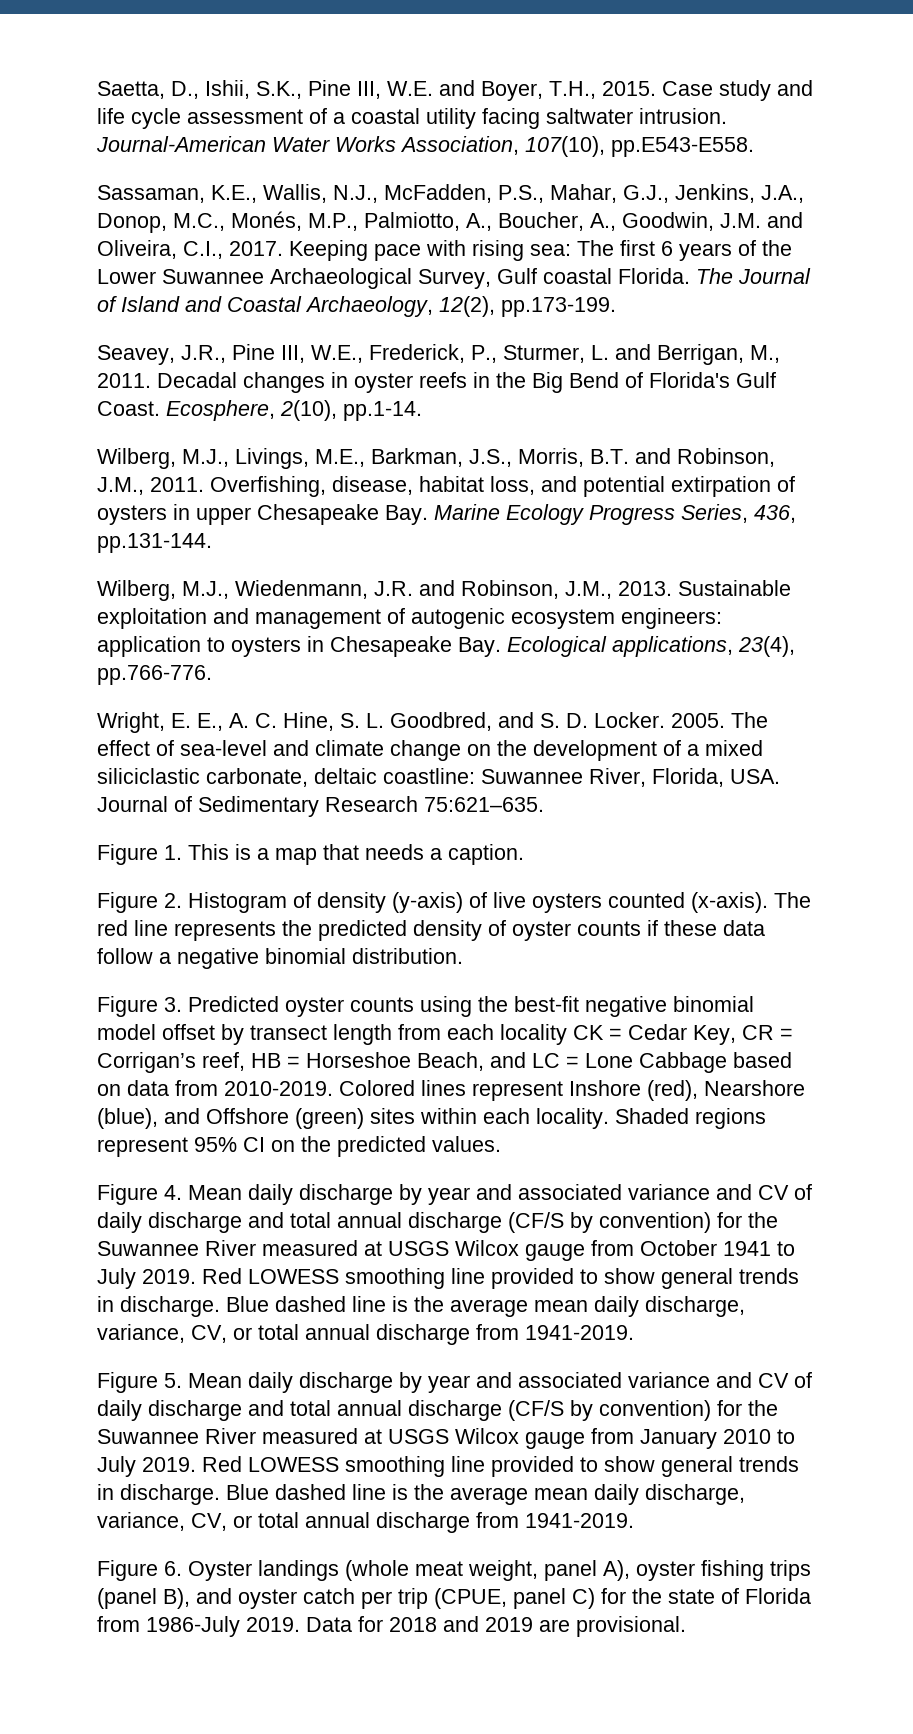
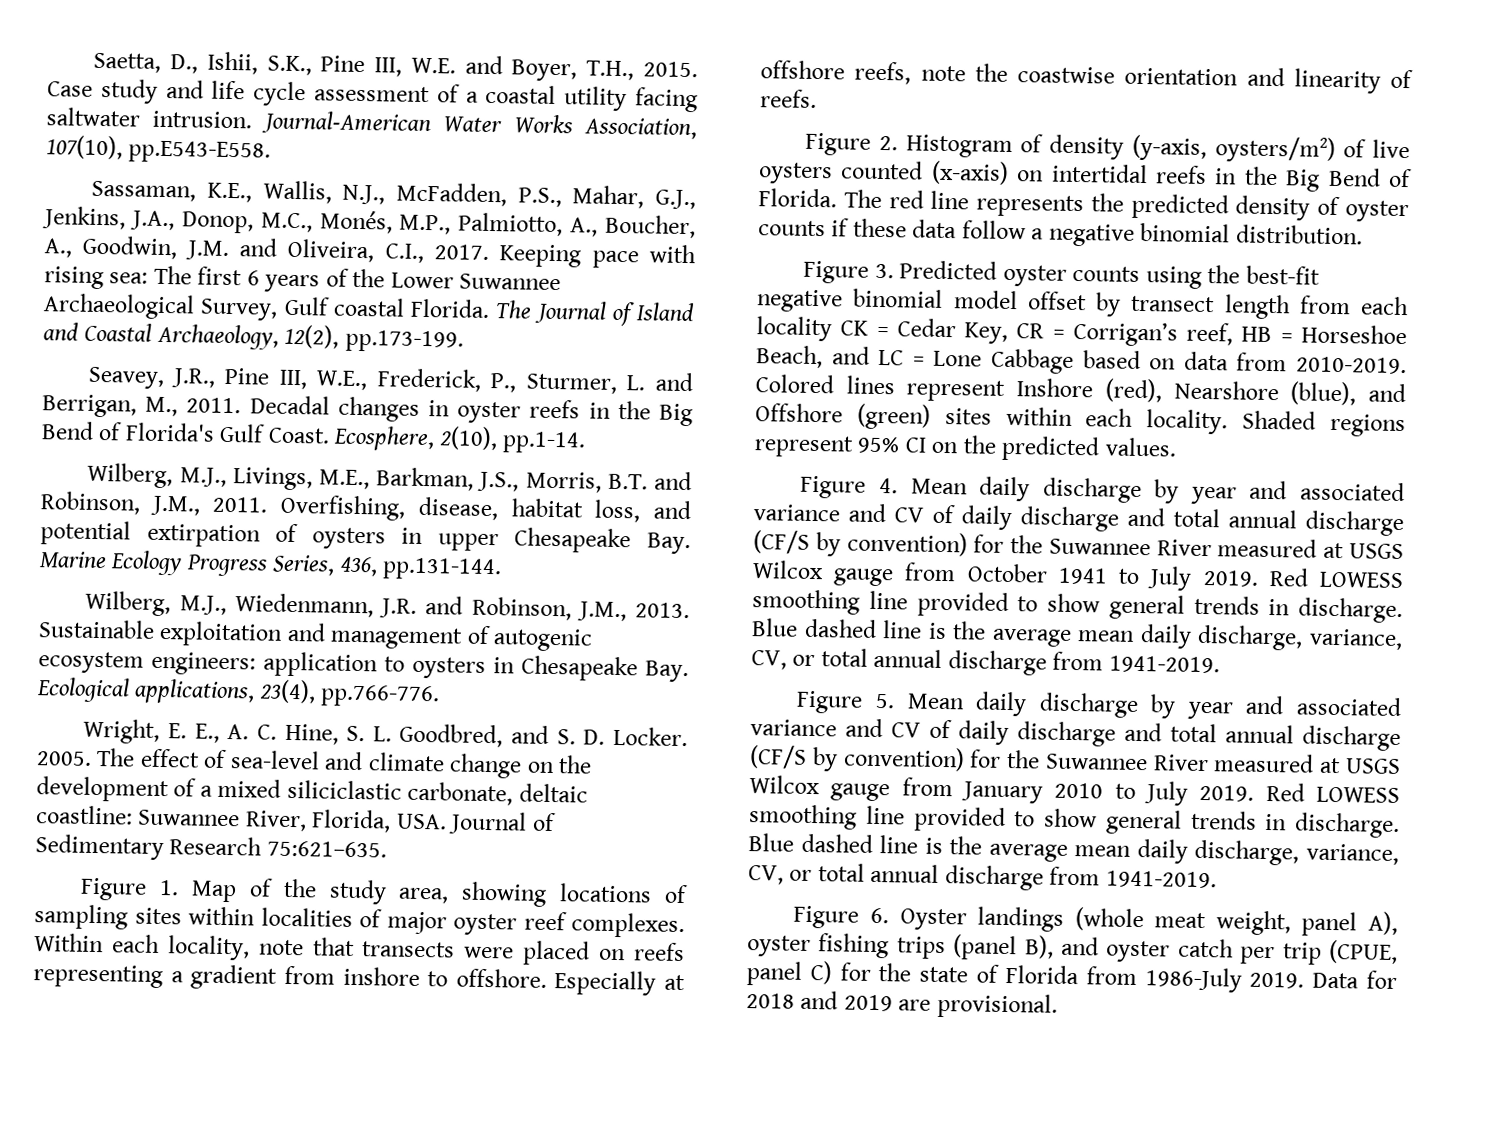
- Figure 1. This is a map that needs a caption.
+ Figure 1. Map of the study area, showing locations of sampling sites within localities of major oyster reef complexes. Within each locality, note that transects were placed on reefs representing a gradient from inshore to offshore. Especially at offshore reefs, note the coastwise orientation and linearity of reefs.
- Figure 2. Histogram of density (y-axis) of live oysters counted (x-axis).
+ Figure 2. Histogram of density (y-axis, oysters/m2) of live oysters counted (x-axis) on intertidal reefs in the Big Bend of Florida.

